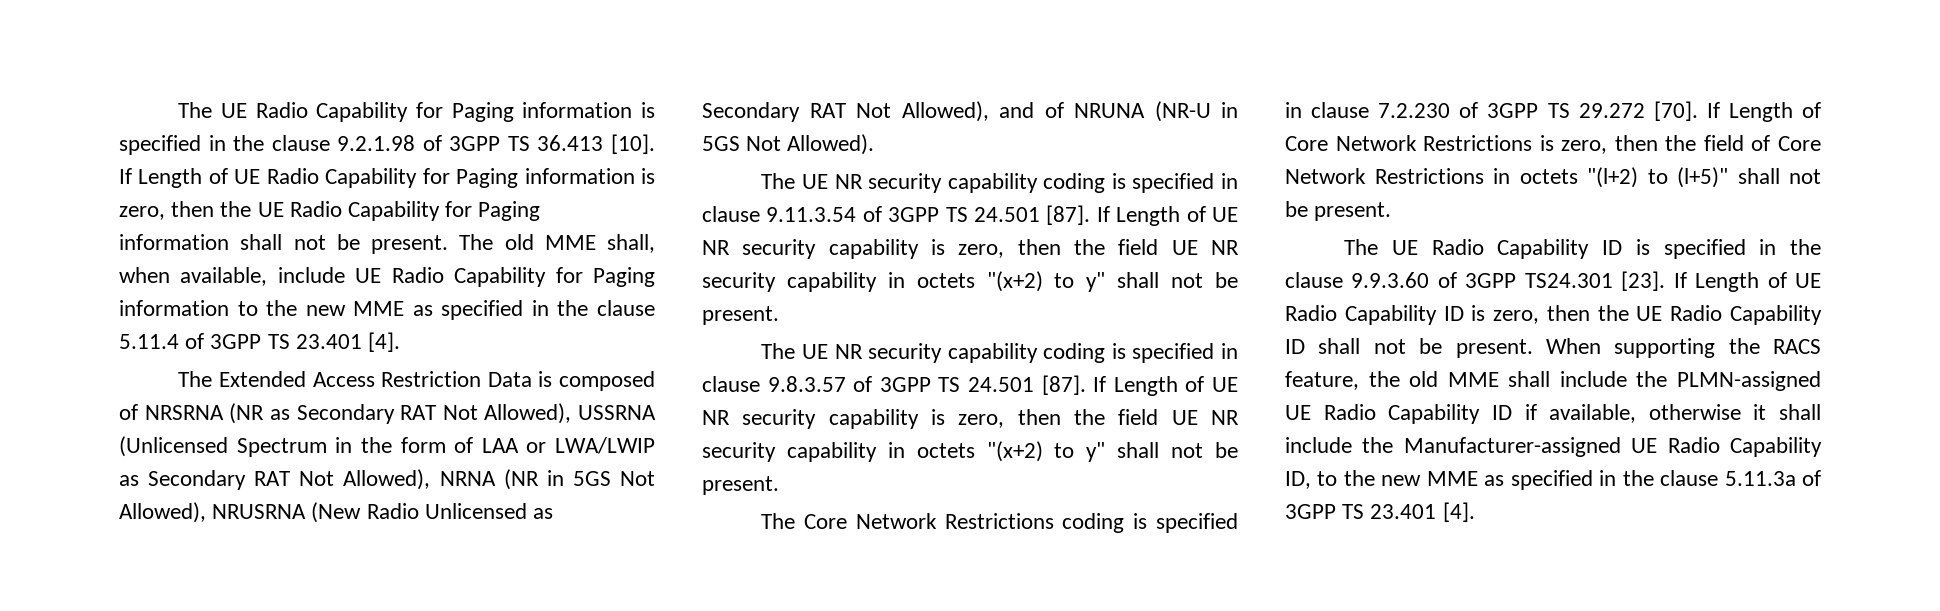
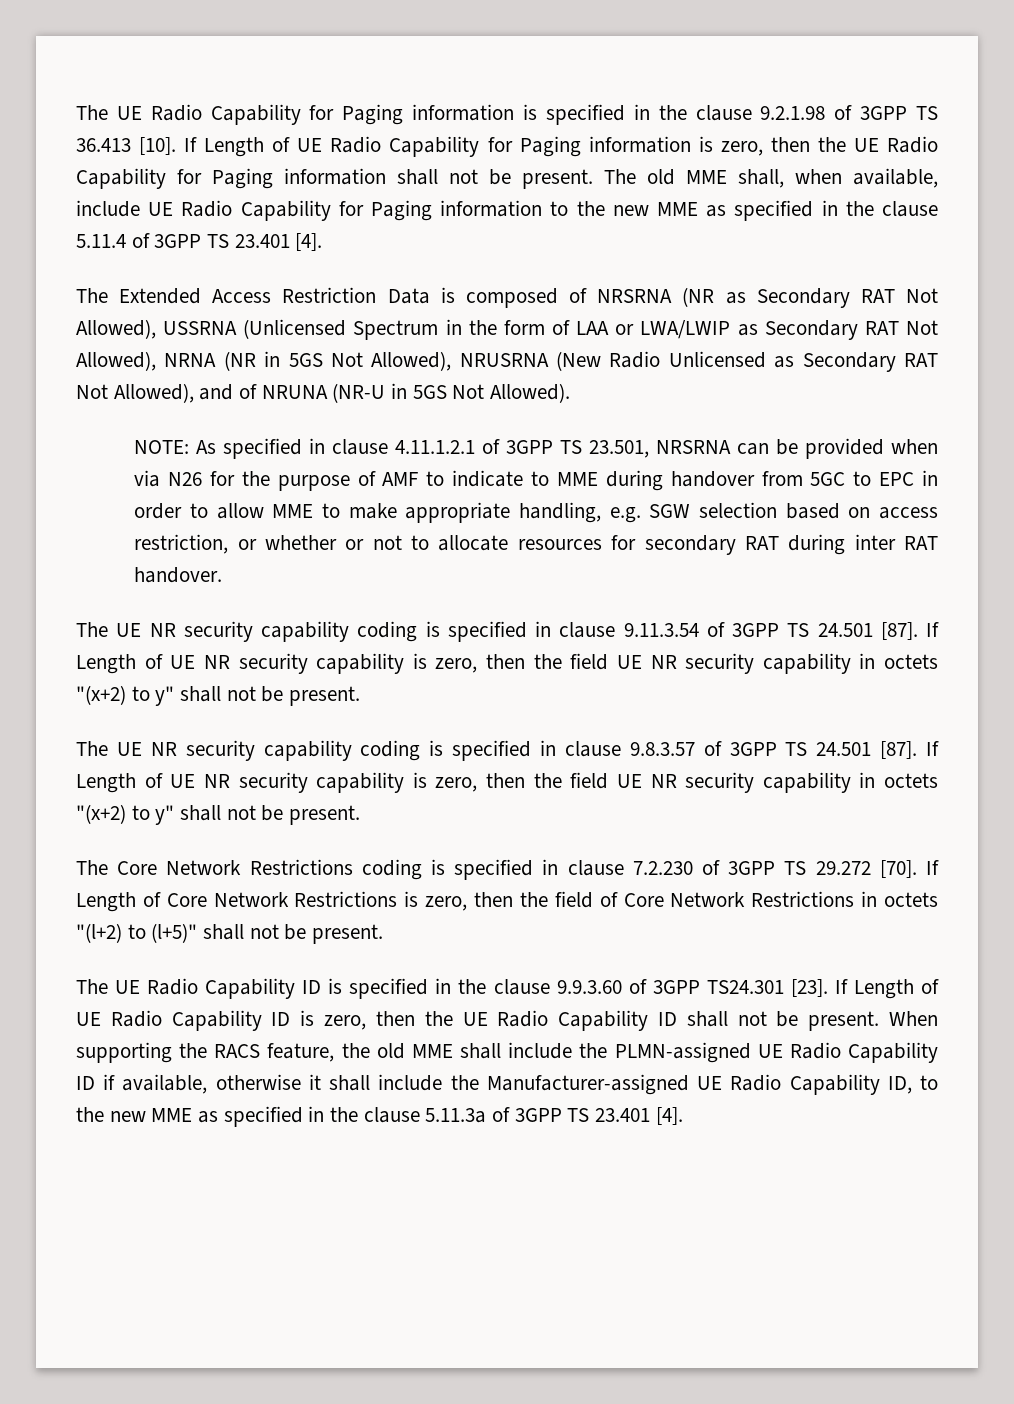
+ NOTE: As specified in clause 4.11.1.2.1 of 3GPP TS 23.501, NRSRNA can be provided when via N26 for the purpose of AMF to indicate to MME during handover from 5GC to EPC in order to allow MME to make appropriate handling, e.g. SGW selection based on access restriction, or whether or not to allocate resources for secondary RAT during inter RAT handover.

